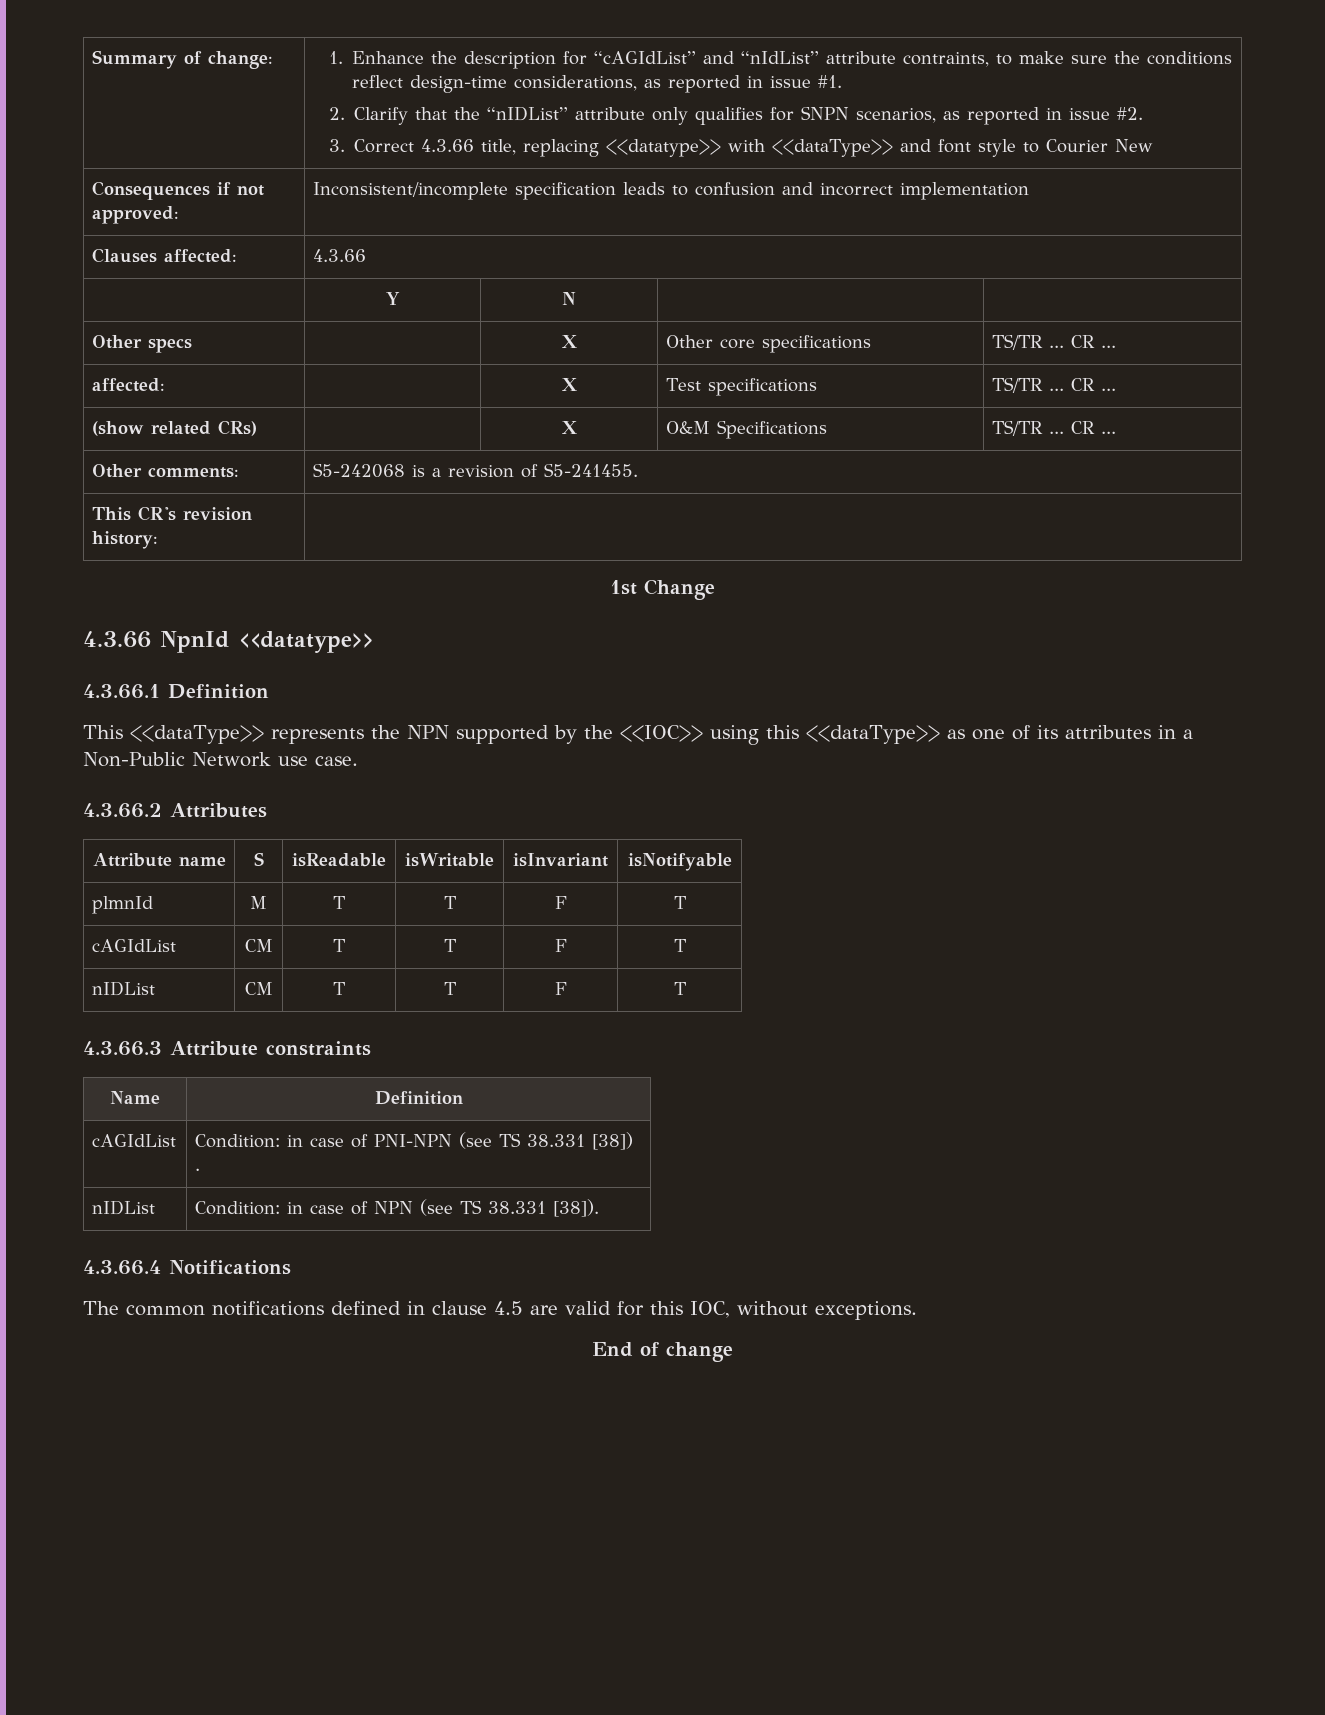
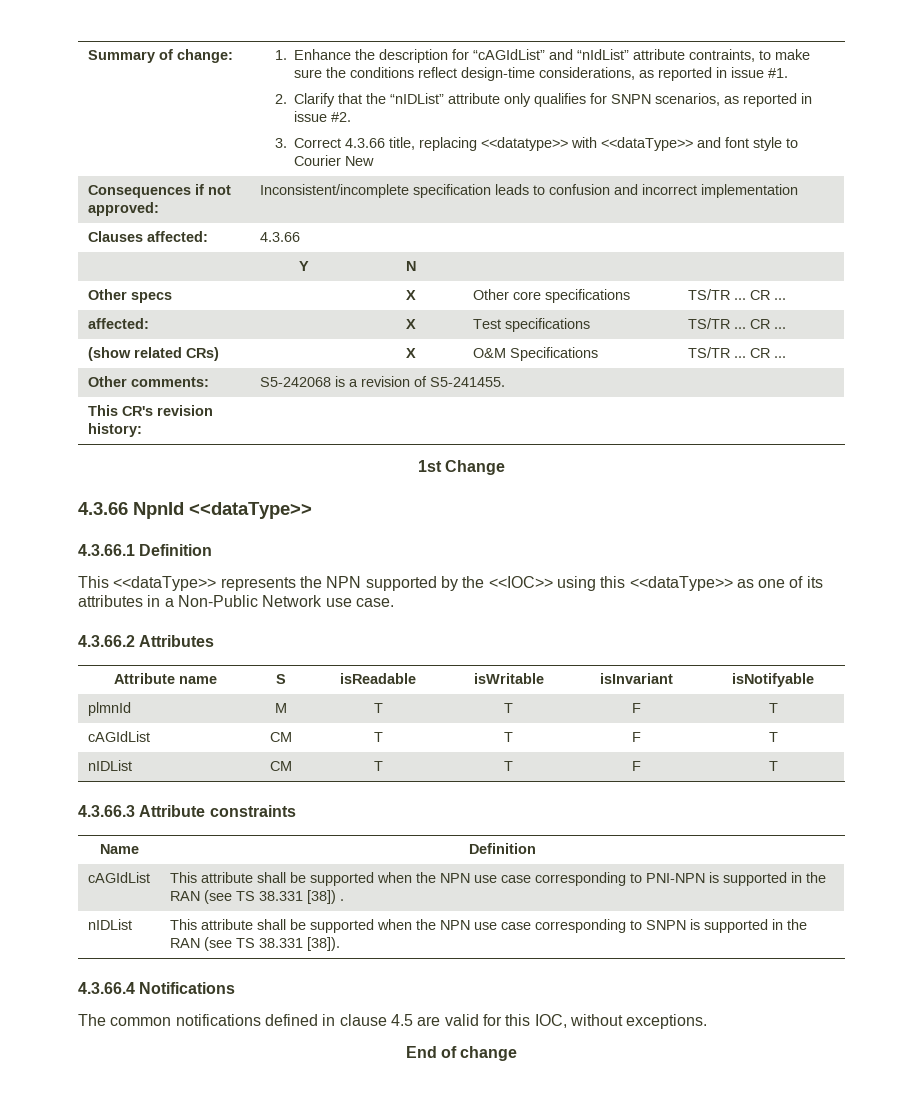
- 4.3.66 NpnId <<datatype>>
+ 4.3.66 NpnId <<dataType>>
- cAGIdList | Condition: in case of PNI-NPN (see TS 38.331 [38]) .
+ cAGIdList | This attribute shall be supported when the NPN use case corresponding to PNI-NPN is supported in the RAN (see TS 38.331 [38]) .
- nIDList | Condition: in case of NPN (see TS 38.331 [38]).
+ nIDList | This attribute shall be supported when the NPN use case corresponding to SNPN is supported in the RAN (see TS 38.331 [38]).

